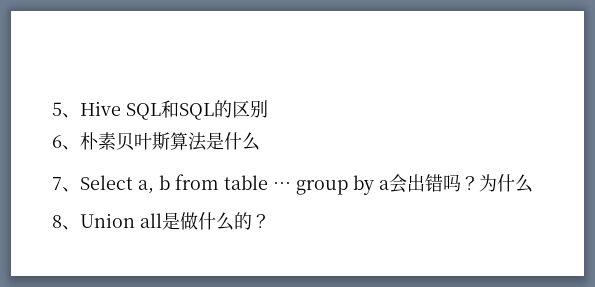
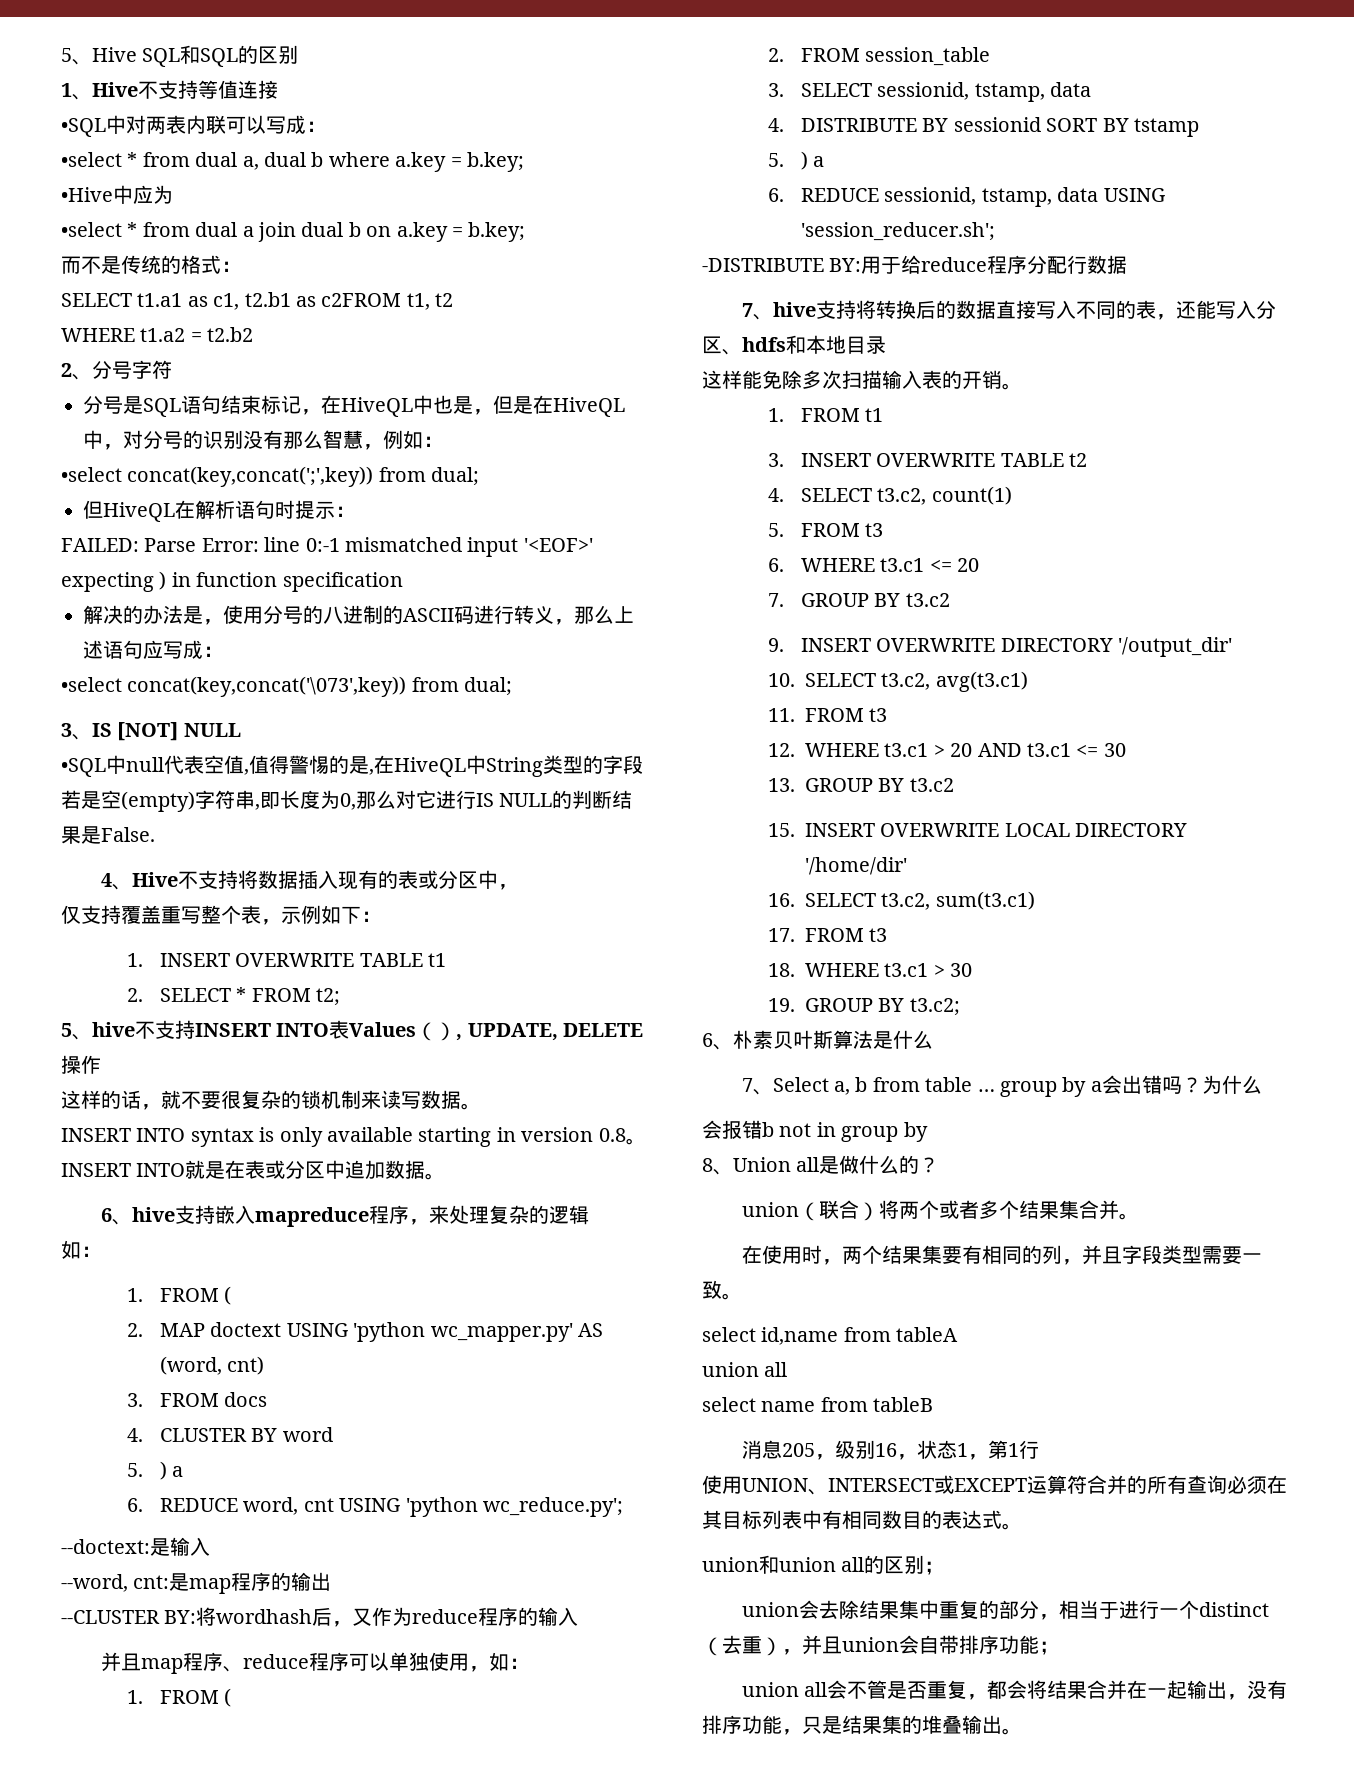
+ 1、Hive不支持等值连接
+ •SQL中对两表内联可以写成：
+ •select * from dual a, dual b where a.key = b.key;
+ •Hive中应为
+ •select * from dual a join dual b on a.key = b.key;
+ 而不是传统的格式：
+ SELECT t1.a1 as c1, t2.b1 as c2FROM t1, t2
+ WHERE t1.a2 = t2.b2
+ 2、分号字符
+ 分号是SQL语句结束标记，在HiveQL中也是，但是在HiveQL中，对分号的识别没有那么智慧，例如：
+ •select concat(key,concat(';',key)) from dual;
+ 但HiveQL在解析语句时提示：
+ FAILED: Parse Error: line 0:-1 mismatched input '<EOF>' expecting ) in function specification
+ 解决的办法是，使用分号的八进制的ASCII码进行转义，那么上述语句应写成：
+ •select concat(key,concat('\073',key)) from dual;
+ 3、IS [NOT] NULL
+ •SQL中null代表空值,值得警惕的是,在HiveQL中String类型的字段若是空(empty)字符串,即长度为0,那么对它进行IS NULL的判断结果是False.
+ 4、Hive不支持将数据插入现有的表或分区中，
+ 仅支持覆盖重写整个表，示例如下：
+ 1. INSERT OVERWRITE TABLE t1
+ 2. SELECT * FROM t2;
+ 5、hive不支持INSERT INTO表Values（）, UPDATE, DELETE操作
+ 这样的话，就不要很复杂的锁机制来读写数据。
+ INSERT INTO syntax is only available starting in version 0.8。INSERT INTO就是在表或分区中追加数据。
+ 6、hive支持嵌入mapreduce程序，来处理复杂的逻辑
+ 如：
+ 1. FROM (
+ 2. MAP doctext USING 'python wc_mapper.py' AS (word, cnt)
+ 3. FROM docs
+ 4. CLUSTER BY word
+ 5. ) a
+ 6. REDUCE word, cnt USING 'python wc_reduce.py';
+ --doctext:是输入
+ --word, cnt:是map程序的输出
+ --CLUSTER BY:将wordhash后，又作为reduce程序的输入
+ 并且map程序、reduce程序可以单独使用，如：
+ 1. FROM (
+ 2. FROM session_table
+ 3. SELECT sessionid, tstamp, data
+ 4. DISTRIBUTE BY sessionid SORT BY tstamp
+ 5. ) a
+ 6. REDUCE sessionid, tstamp, data USING 'session_reducer.sh';
+ -DISTRIBUTE BY:用于给reduce程序分配行数据
+ 7、hive支持将转换后的数据直接写入不同的表，还能写入分区、hdfs和本地目录
+ 这样能免除多次扫描输入表的开销。
+ 1. FROM t1
+ 3. INSERT OVERWRITE TABLE t2
+ 4. SELECT t3.c2, count(1)
+ 5. FROM t3
+ 6. WHERE t3.c1 <= 20
+ 7. GROUP BY t3.c2
+ 9. INSERT OVERWRITE DIRECTORY '/output_dir'
+ 10. SELECT t3.c2, avg(t3.c1)
+ 11. FROM t3
+ 12. WHERE t3.c1 > 20 AND t3.c1 <= 30
+ 13. GROUP BY t3.c2
+ 15. INSERT OVERWRITE LOCAL DIRECTORY '/home/dir'
+ 16. SELECT t3.c2, sum(t3.c1)
+ 17. FROM t3
+ 18. WHERE t3.c1 > 30
+ 19. GROUP BY t3.c2;
+ 会报错b not in group by
+ union（联合）将两个或者多个结果集合并。
+ 在使用时，两个结果集要有相同的列，并且字段类型需要一致。
+ select id,name from tableA
+ union all
+ select name from tableB
+ 消息205，级别16，状态1，第1行
+ 使用UNION、INTERSECT或EXCEPT运算符合并的所有查询必须在其目标列表中有相同数目的表达式。
+ union和union all的区别；
+ union会去除结果集中重复的部分，相当于进行一个distinct（去重），并且union会自带排序功能；
+ union all会不管是否重复，都会将结果合并在一起输出，没有排序功能，只是结果集的堆叠输出。

